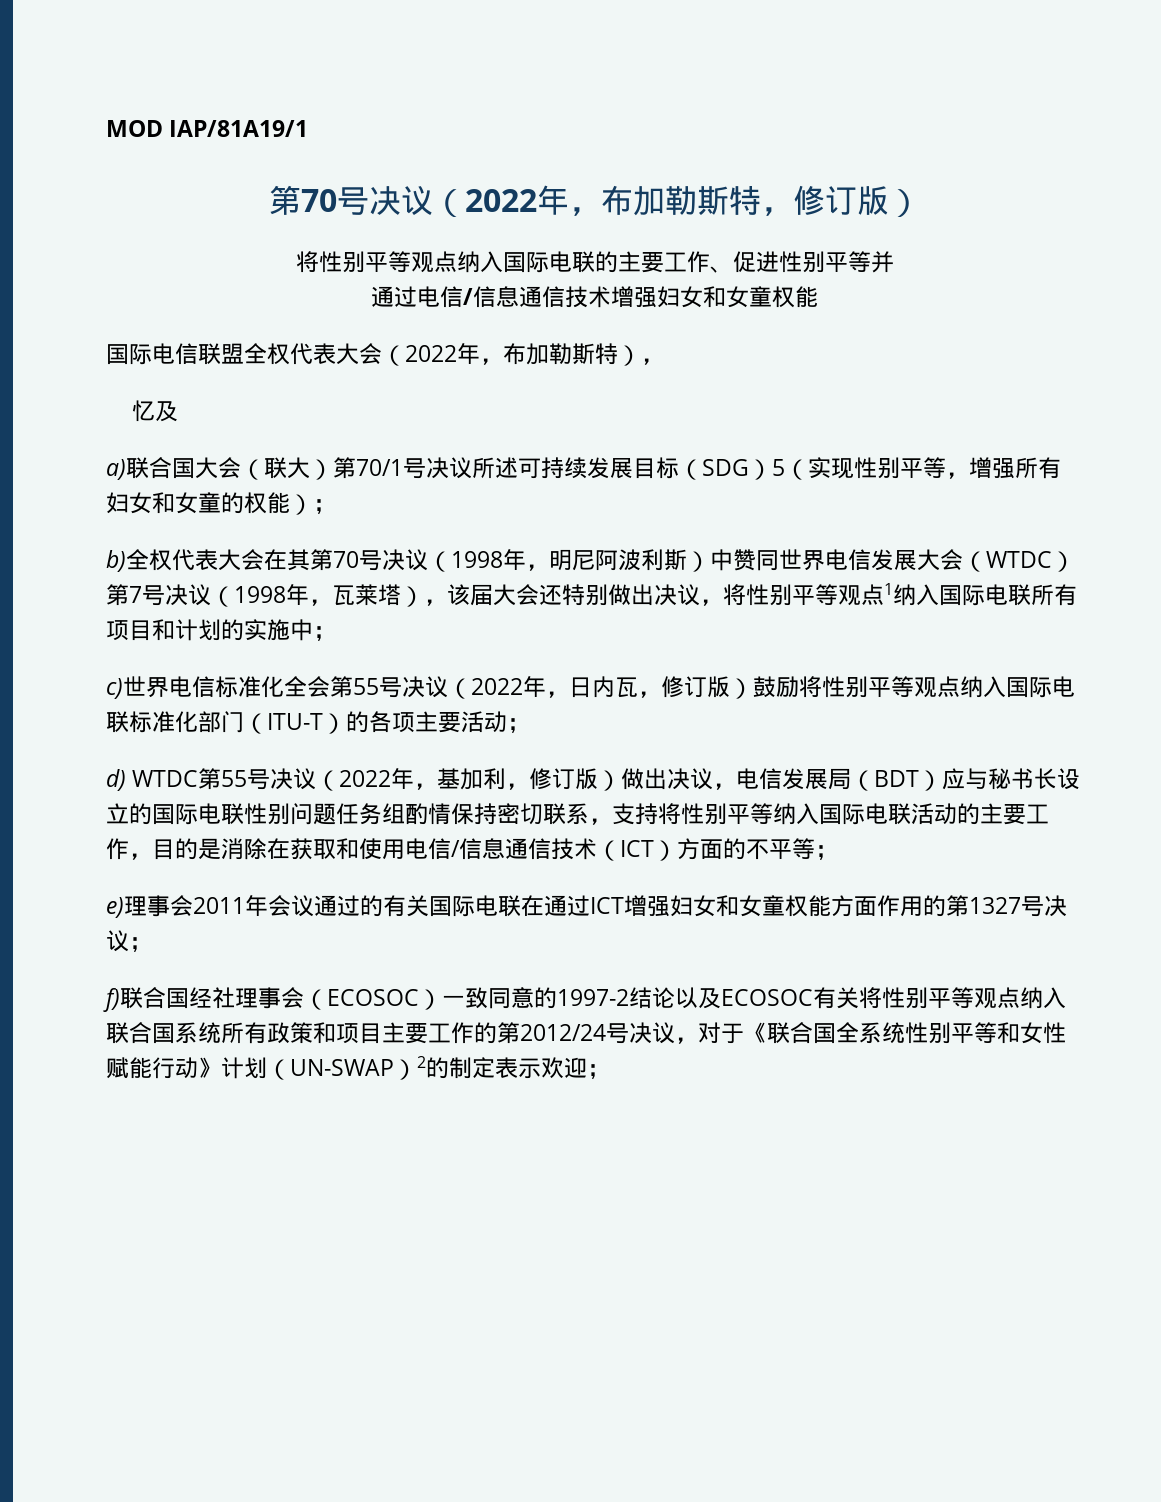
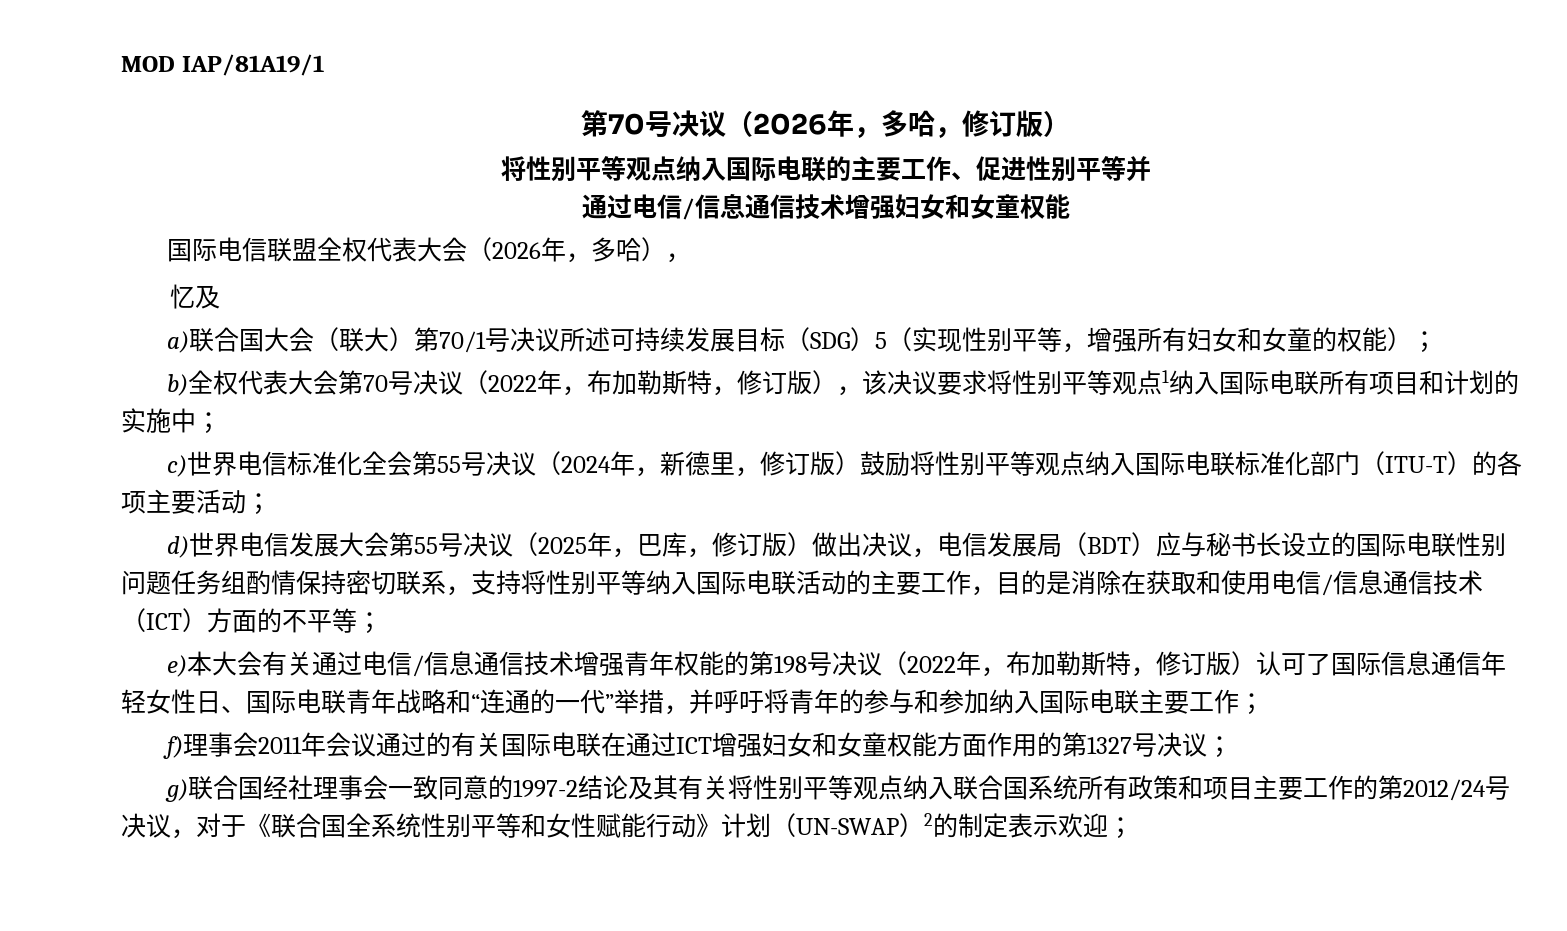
- 第70号决议（2022年，布加勒斯特，修订版）
+ 第70号决议（2026年，多哈，修订版）
- 国际电信联盟全权代表大会（2022年，布加勒斯特），
+ 国际电信联盟全权代表大会（2026年，多哈），
- b)全权代表大会在其第70号决议（1998年，明尼阿波利斯）中赞同世界电信发展大会（WTDC）第7号决议（1998年，瓦莱塔），该届大会还特别做出决议，将性别平等观点1纳入国际电联所有项目和计划的实施中；
+ b)全权代表大会第70号决议（2022年，布加勒斯特，修订版），该决议要求将性别平等观点1纳入国际电联所有项目和计划的实施中；
- c)世界电信标准化全会第55号决议（2022年，日内瓦，修订版）鼓励将性别平等观点纳入国际电联标准化部门（ITU-T）的各项主要活动；
+ c)世界电信标准化全会第55号决议（2024年，新德里，修订版）鼓励将性别平等观点纳入国际电联标准化部门（ITU-T）的各项主要活动；
- d) WTDC第55号决议（2022年，基加利，修订版）做出决议，电信发展局（BDT）应与秘书长设立的国际电联性别问题任务组酌情保持密切联系，支持将性别平等纳入国际电联活动的主要工作，目的是消除在获取和使用电信/信息通信技术（ICT）方面的不平等；
+ d)世界电信发展大会第55号决议（2025年，巴库，修订版）做出决议，电信发展局（BDT）应与秘书长设立的国际电联性别问题任务组酌情保持密切联系，支持将性别平等纳入国际电联活动的主要工作，目的是消除在获取和使用电信/信息通信技术（ICT）方面的不平等；
- e)理事会2011年会议通过的有关国际电联在通过ICT增强妇女和女童权能方面作用的第1327号决议；
+ e)本大会有关通过电信/信息通信技术增强青年权能的第198号决议（2022年，布加勒斯特，修订版）认可了国际信息通信年轻女性日、国际电联青年战略和“连通的一代”举措，并呼吁将青年的参与和参加纳入国际电联主要工作；
+ f)理事会2011年会议通过的有关国际电联在通过ICT增强妇女和女童权能方面作用的第1327号决议；
- f)联合国经社理事会（ECOSOC）一致同意的1997-2结论以及ECOSOC有关将性别平等观点纳入联合国系统所有政策和项目主要工作的第2012/24号决议，对于《联合国全系统性别平等和女性赋能行动》计划（UN-SWAP）2的制定表示欢迎；
+ g)联合国经社理事会一致同意的1997-2结论及其有关将性别平等观点纳入联合国系统所有政策和项目主要工作的第2012/24号决议，对于《联合国全系统性别平等和女性赋能行动》计划（UN-SWAP）2的制定表示欢迎；

